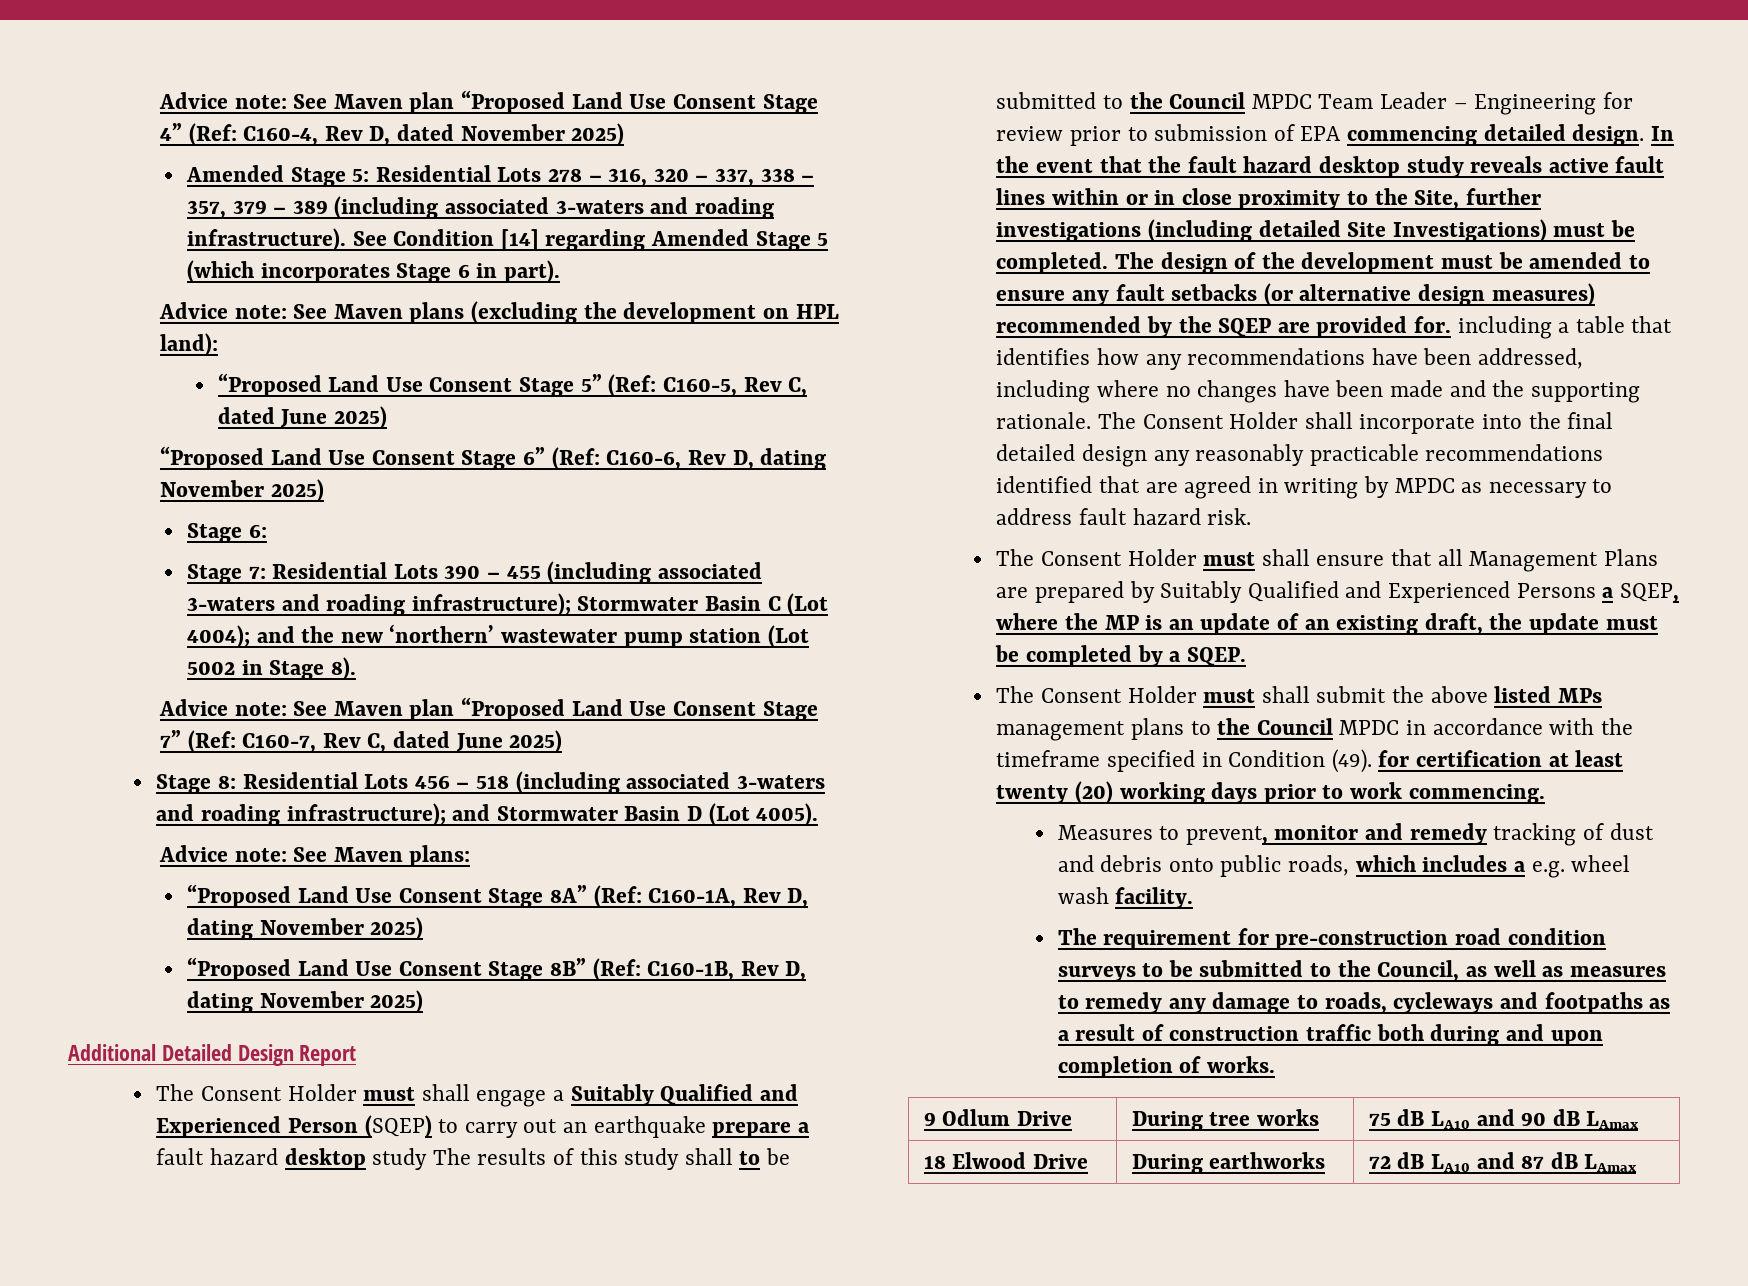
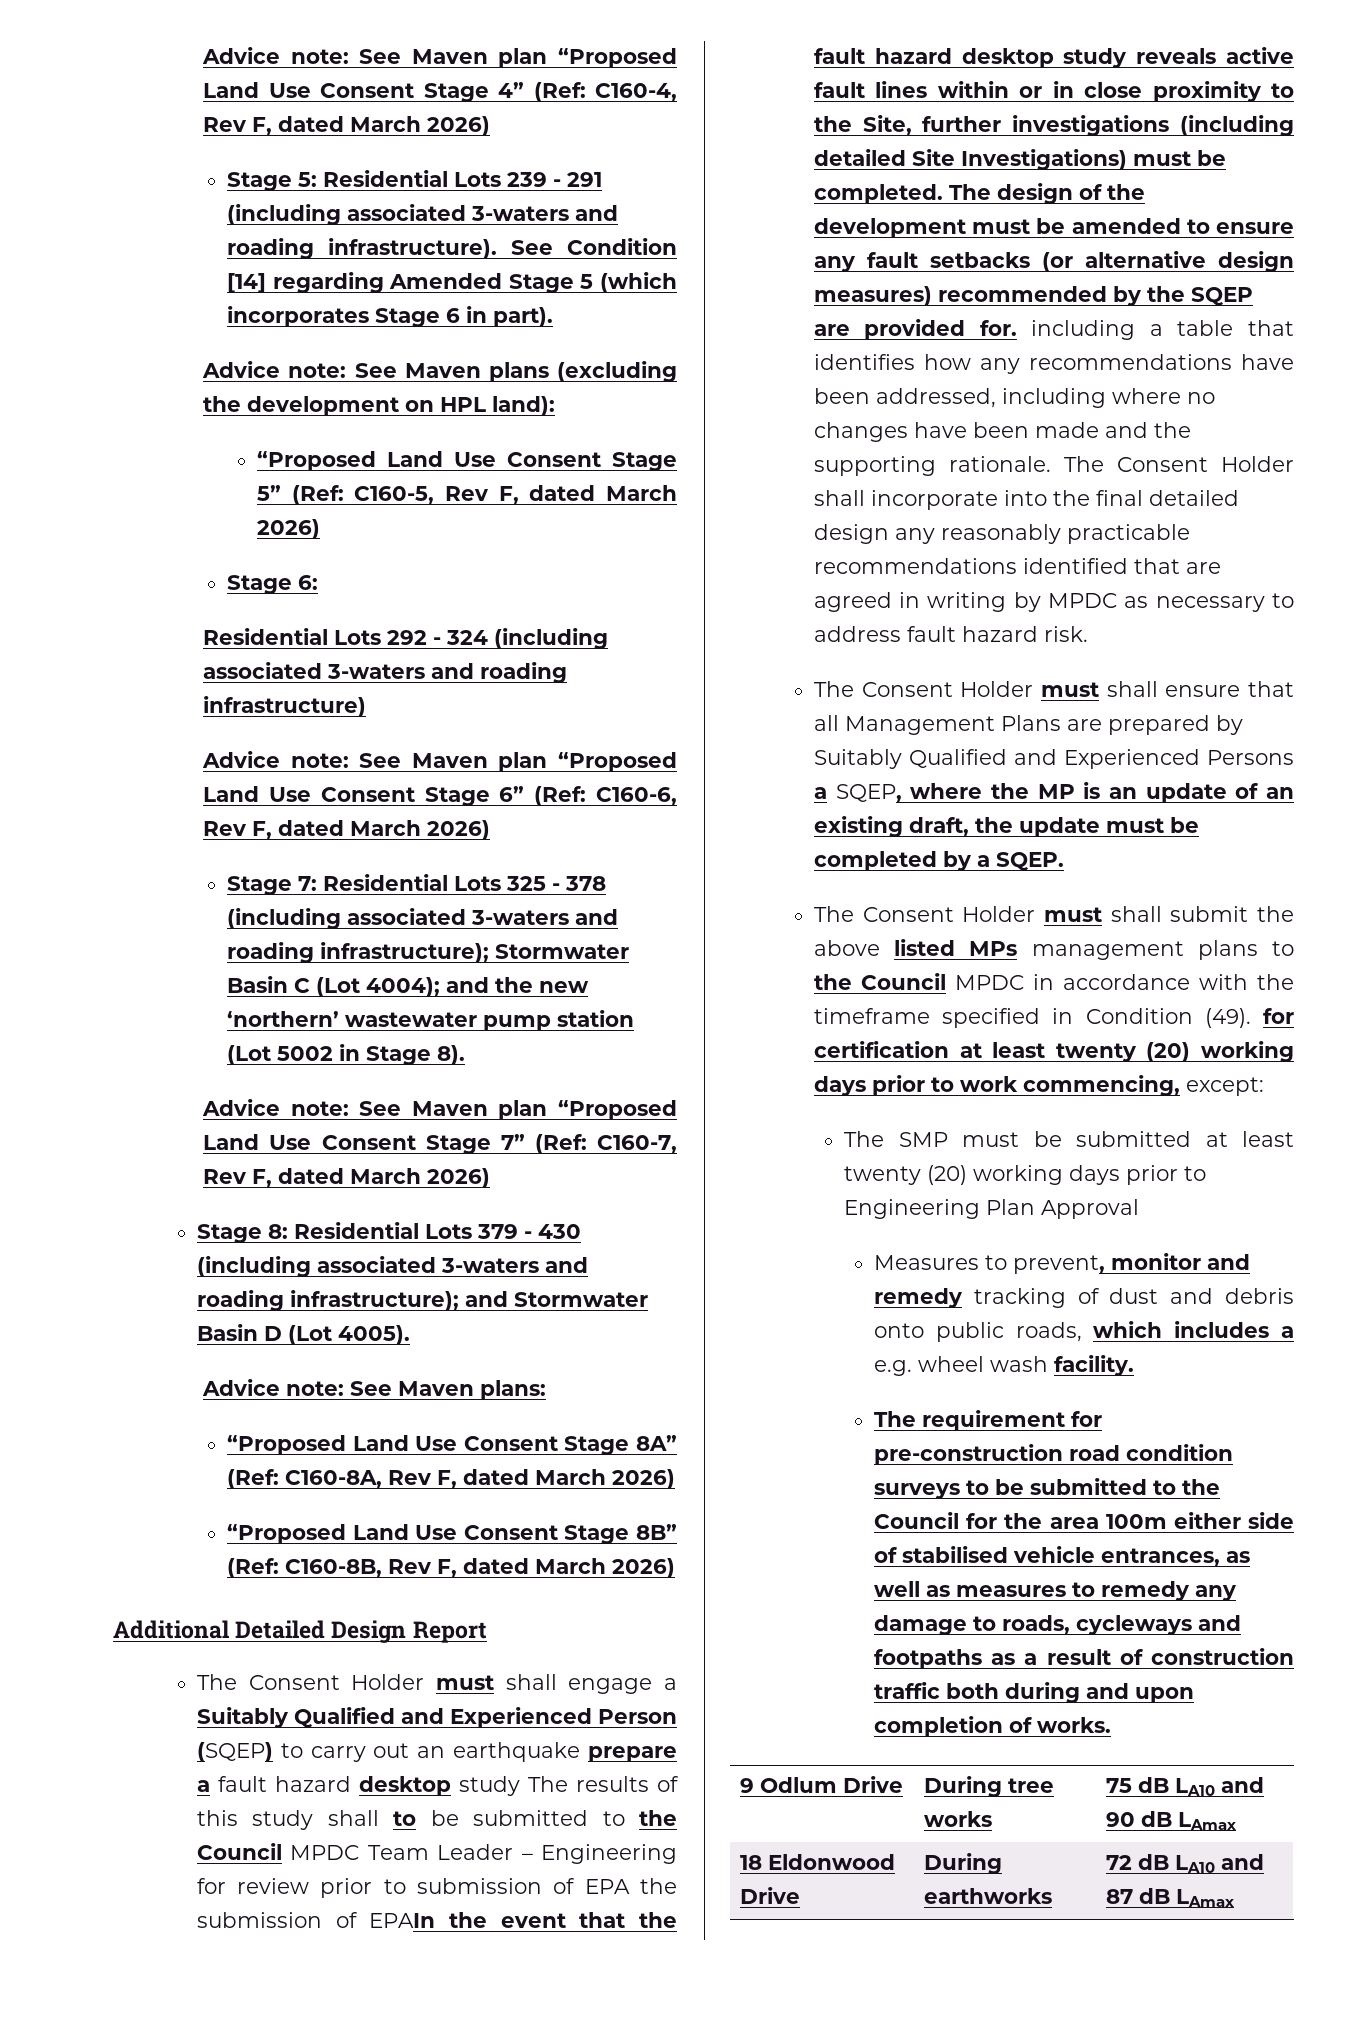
- Advice note: See Maven plan “Proposed Land Use Consent Stage 4” (Ref: C160-4, Rev D, dated November 2025)
- Amended Stage 5: Residential Lots 278 – 316, 320 – 337, 338 – 357, 379 – 389 (including associated 3-waters and roading infrastructure).
+ Advice note: See Maven plan “Proposed Land Use Consent Stage 4” (Ref: C160-4, Rev F, dated March 2026)
+ Stage 5: Residential Lots 239 - 291 (including associated 3-waters and roading infrastructure).
- “Proposed Land Use Consent Stage 5” (Ref: C160-5, Rev C, dated June 2025)
- “Proposed Land Use Consent Stage 6” (Ref: C160-6, Rev D, dating November 2025)
+ “Proposed Land Use Consent Stage 5” (Ref: C160-5, Rev F, dated March 2026)
  Stage 6:
+ Residential Lots 292 - 324 (including associated 3-waters and roading infrastructure)
+ Advice note: See Maven plan “Proposed Land Use Consent Stage 6” (Ref: C160-6, Rev F, dated March 2026)
- Stage 7: Residential Lots 390 – 455 (including associated 3-waters and roading infrastructure); Stormwater Basin C (Lot 4004); and the new ‘northern’ wastewater pump station (Lot 5002 in Stage 8).
+ Stage 7: Residential Lots 325 - 378 (including associated 3-waters and roading infrastructure); Stormwater Basin C (Lot 4004); and the new ‘northern’ wastewater pump station (Lot 5002 in Stage 8).
- Advice note: See Maven plan “Proposed Land Use Consent Stage 7” (Ref: C160-7, Rev C, dated June 2025)
+ Advice note: See Maven plan “Proposed Land Use Consent Stage 7” (Ref: C160-7, Rev F, dated March 2026)
- Stage 8: Residential Lots 456 – 518 (including associated 3-waters and roading infrastructure); and Stormwater Basin D (Lot 4005).
+ Stage 8: Residential Lots 379 - 430 (including associated 3-waters and roading infrastructure); and Stormwater Basin D (Lot 4005).
- “Proposed Land Use Consent Stage 8A” (Ref: C160-1A, Rev D, dating November 2025)
+ “Proposed Land Use Consent Stage 8A” (Ref: C160-8A, Rev F, dated March 2026)
- “Proposed Land Use Consent Stage 8B” (Ref: C160-1B, Rev D, dating November 2025)
+ “Proposed Land Use Consent Stage 8B” (Ref: C160-8B, Rev F, dated March 2026)
- The Consent Holder must shall engage a Suitably Qualified and Experienced Person (SQEP) to carry out an earthquake prepare a fault hazard desktop study The results of this study shall to be submitted to the Council MPDC Team Leader – Engineering for review prior to submission of EPA commencing detailed design. In the event that the fault hazard desktop study reveals active fault lines within or in close proximity to the Site, further investigations (including detailed Site Investigations) must be completed.
+ The Consent Holder must shall engage a Suitably Qualified and Experienced Person (SQEP) to carry out an earthquake prepare a fault hazard desktop study The results of this study shall to be submitted to the Council MPDC Team Leader – Engineering for review prior to submission of EPA the submission of EPAIn the event that the fault hazard desktop study reveals active fault lines within or in close proximity to the Site, further investigations (including detailed Site Investigations) must be completed.
- The Consent Holder must shall submit the above listed MPs management plans to the Council MPDC in accordance with the timeframe specified in Condition (49). for certification at least twenty (20) working days prior to work commencing.
+ The Consent Holder must shall submit the above listed MPs management plans to the Council MPDC in accordance with the timeframe specified in Condition (49). for certification at least twenty (20) working days prior to work commencing, except:
+ The SMP must be submitted at least twenty (20) working days prior to Engineering Plan Approval
- The requirement for pre-construction road condition surveys to be submitted to the Council, as well as measures to remedy any damage to roads, cycleways and footpaths as a result of construction traffic both during and upon completion of works.
+ The requirement for pre-construction road condition surveys to be submitted to the Council for the area 100m either side of stabilised vehicle entrances, as well as measures to remedy any damage to roads, cycleways and footpaths as a result of construction traffic both during and upon completion of works.
- 18 Elwood Drive | During earthworks | 72 dB LA10 and 87 dB LAmax
+ 18 Eldonwood Drive | During earthworks | 72 dB LA10 and 87 dB LAmax

